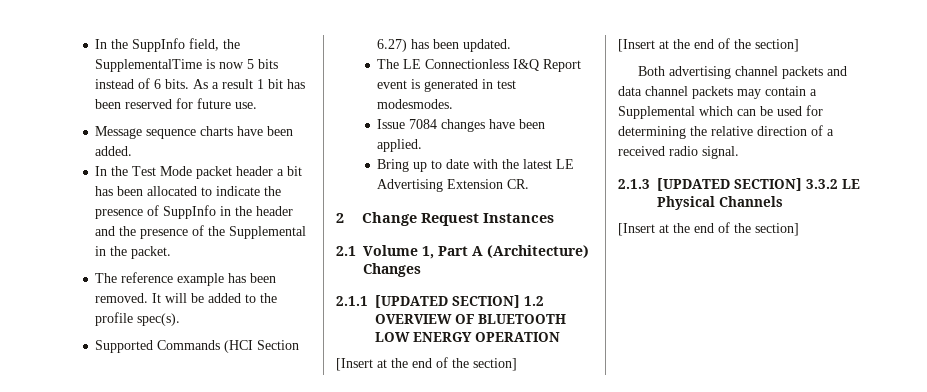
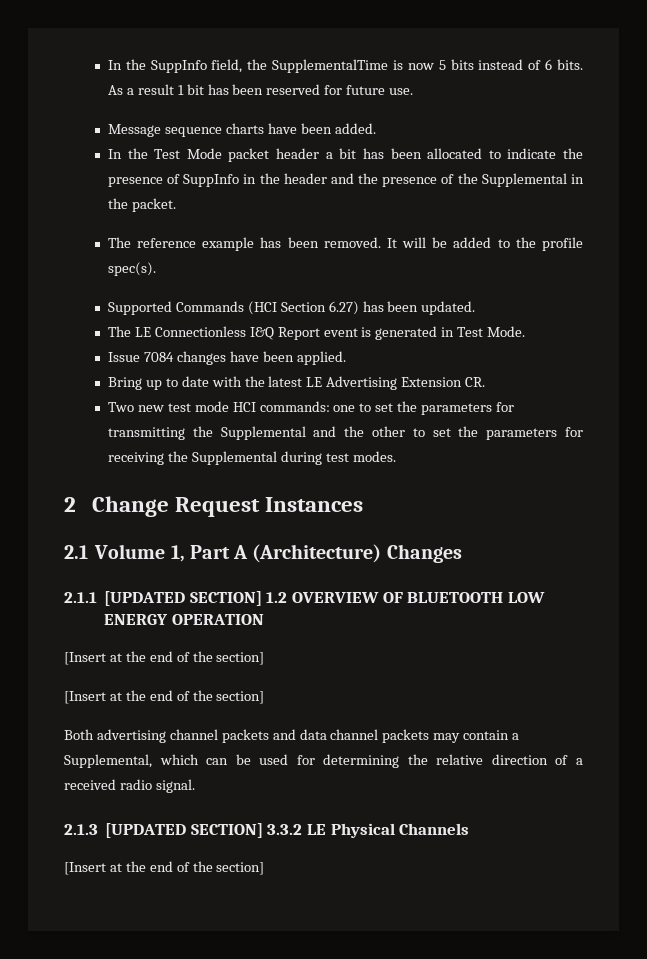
- The LE Connectionless I&Q Report event is generated in test modesmodes.
+ The LE Connectionless I&Q Report event is generated in Test Mode.
+ Two new test mode HCI commands: one to set the parameters for transmitting the Supplemental and the other to set the parameters for receiving the Supplemental during test modes.
- Both advertising channel packets and data channel packets may contain a Supplemental which can be used for determining the relative direction of a received radio signal.
+ Both advertising channel packets and data channel packets may contain a Supplemental, which can be used for determining the relative direction of a received radio signal.

